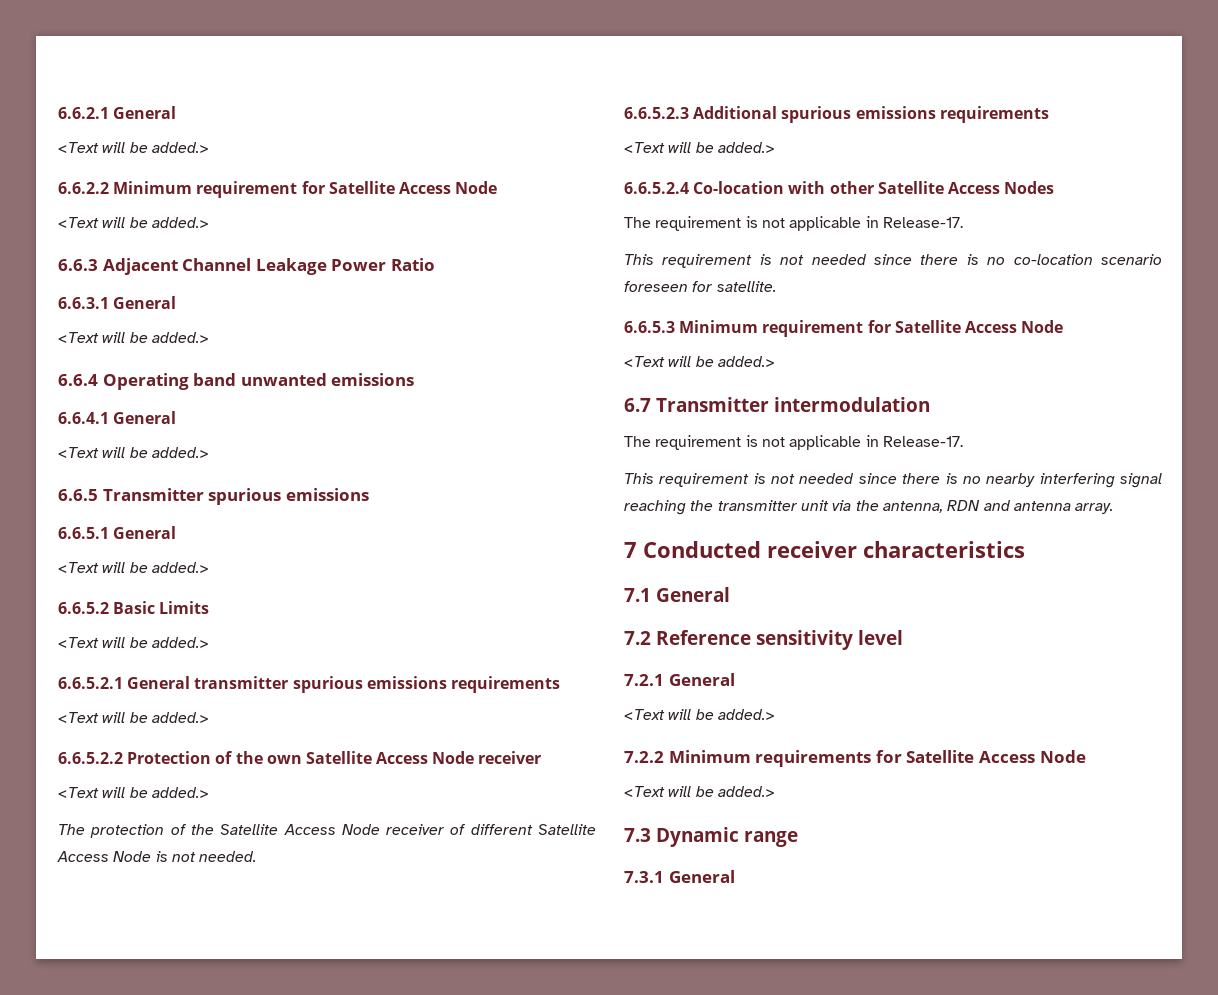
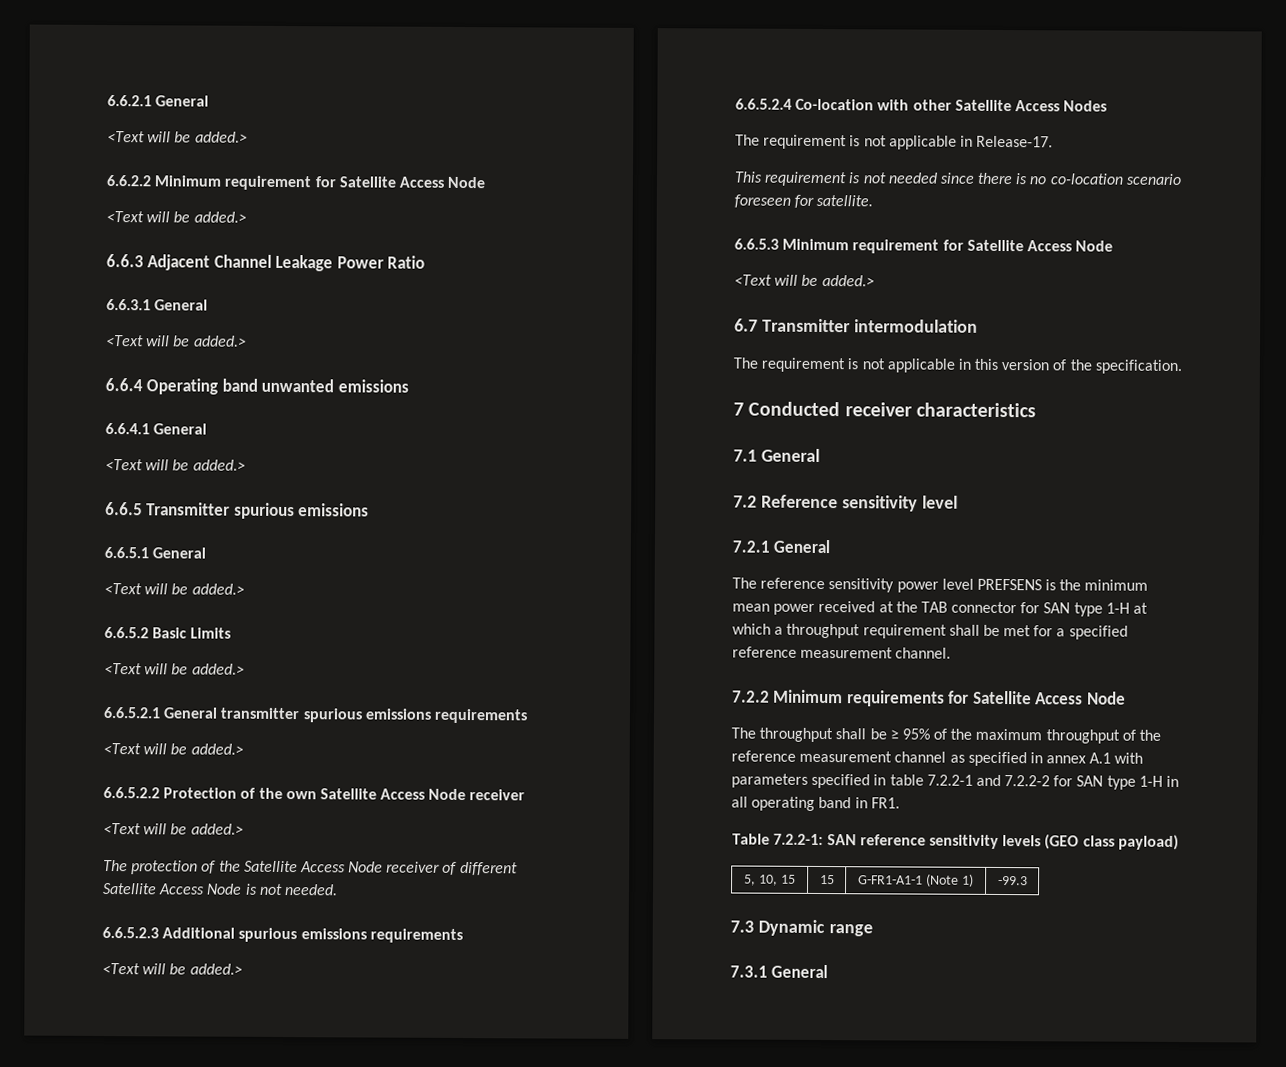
  6.7 Transmitter intermodulation
- The requirement is not applicable in Release-17.
- This requirement is not needed since there is no nearby interfering signal reaching the transmitter unit via the antenna, RDN and antenna array.
+ The requirement is not applicable in this version of the specification.
  7.2.1 General
- <Text will be added.>
+ The reference sensitivity power level PREFSENS is the minimum mean power received at the TAB connector for SAN type 1-H at which a throughput requirement shall be met for a specified reference measurement channel.
  7.2.2 Minimum requirements for Satellite Access Node
- <Text will be added.>
+ The throughput shall be ≥ 95% of the maximum throughput of the reference measurement channel as specified in annex A.1 with parameters specified in table 7.2.2-1 and 7.2.2-2 for SAN type 1-H in all operating band in FR1.
+ Table 7.2.2-1: SAN reference sensitivity levels (GEO class payload)
+ 5, 10, 15 | 15 | G-FR1-A1-1 (Note 1) | -99.3

